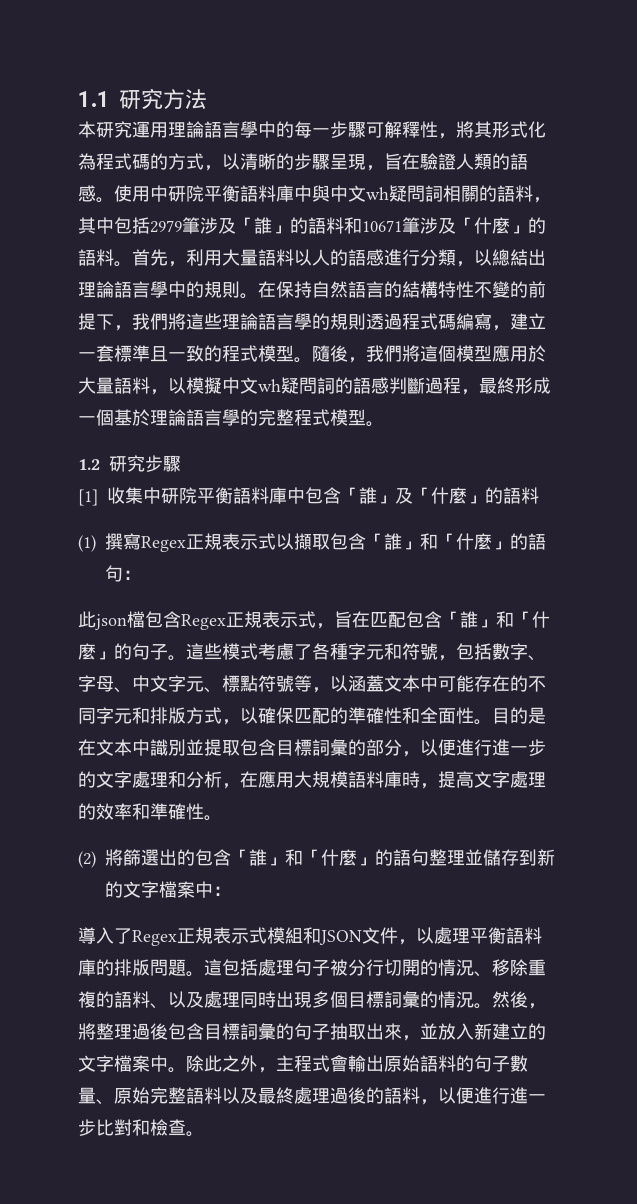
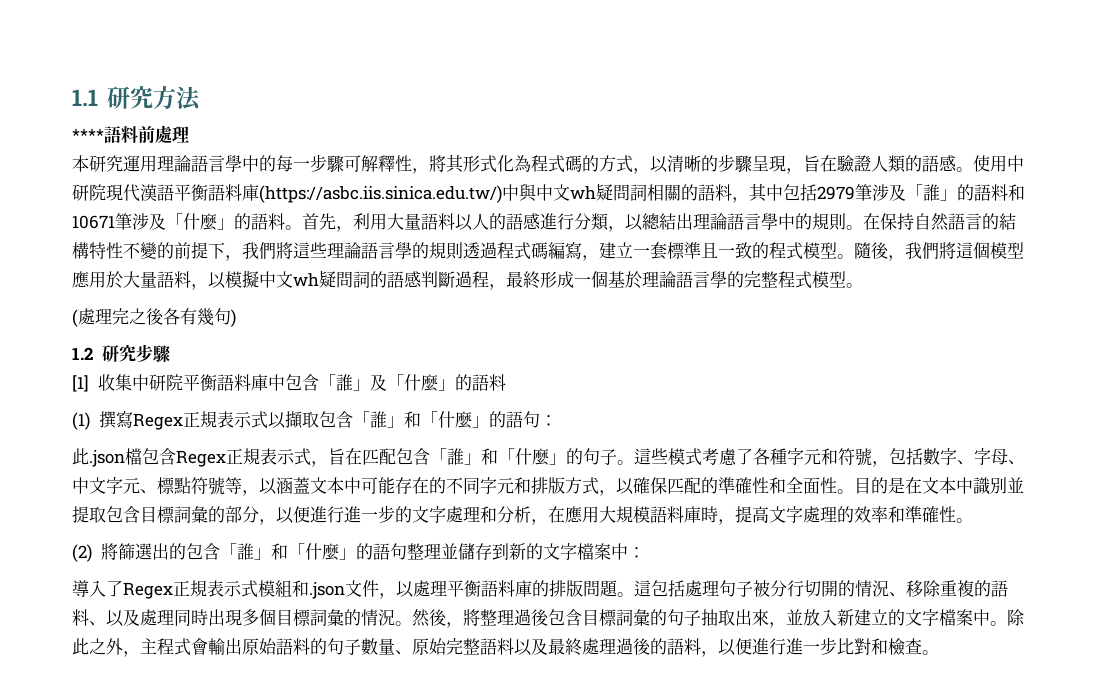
+ ****語料前處理
- 使用中研院平衡語料庫中與中文wh疑問詞相關的語料，其中包括2979筆涉及「誰」的語料和10671筆涉及「什麼」的語料。
+ 使用中研院現代漢語平衡語料庫(https://asbc.iis.sinica.edu.tw/)中與中文wh疑問詞相關的語料，其中包括2979筆涉及「誰」的語料和10671筆涉及「什麼」的語料。
+ (處理完之後各有幾句)
- 此json檔包含Regex正規表示式，旨在匹配包含「誰」和「什麼」的句子。
+ 此.json檔包含Regex正規表示式，旨在匹配包含「誰」和「什麼」的句子。
- 導入了Regex正規表示式模組和JSON文件，以處理平衡語料庫的排版問題。
+ 導入了Regex正規表示式模組和.json文件，以處理平衡語料庫的排版問題。

